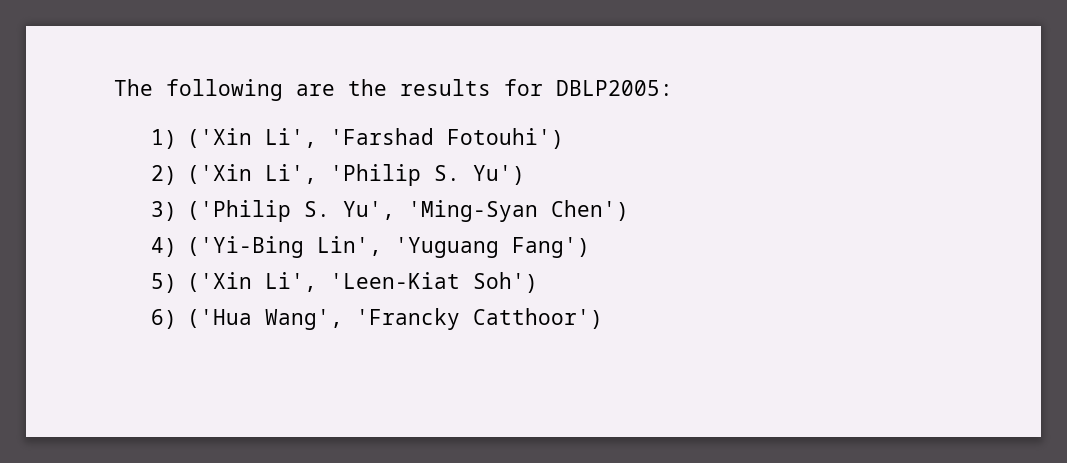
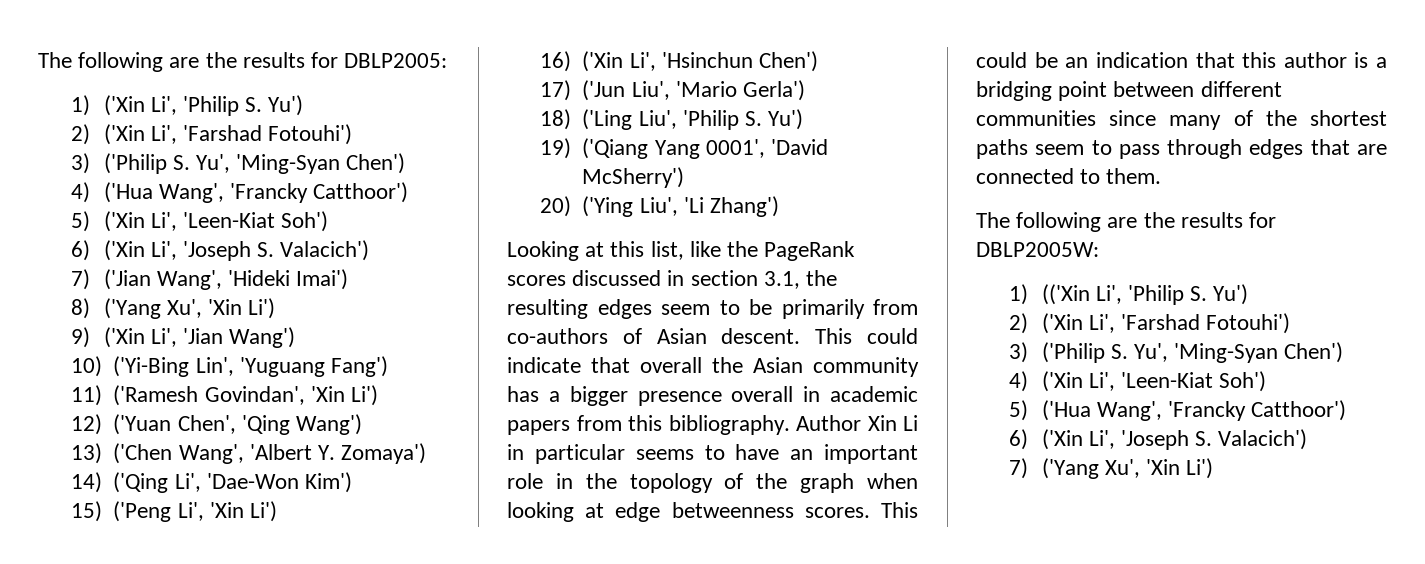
- 1) ('Xin Li', 'Farshad Fotouhi')
- 2) ('Xin Li', 'Philip S. Yu')
+ 1) ('Xin Li', 'Philip S. Yu')
+ 2) ('Xin Li', 'Farshad Fotouhi')
  3) ('Philip S. Yu', 'Ming-Syan Chen')
- 4) ('Yi-Bing Lin', 'Yuguang Fang')
+ 4) ('Hua Wang', 'Francky Catthoor')
  5) ('Xin Li', 'Leen-Kiat Soh')
- 6) ('Hua Wang', 'Francky Catthoor')
+ 6) ('Xin Li', 'Joseph S. Valacich')
+ 7) ('Jian Wang', 'Hideki Imai')
+ 8) ('Yang Xu', 'Xin Li')
+ 9) ('Xin Li', 'Jian Wang')
+ 10) ('Yi-Bing Lin', 'Yuguang Fang')
+ 11) ('Ramesh Govindan', 'Xin Li')
+ 12) ('Yuan Chen', 'Qing Wang')
+ 13) ('Chen Wang', 'Albert Y. Zomaya')
+ 14) ('Qing Li', 'Dae-Won Kim')
+ 15) ('Peng Li', 'Xin Li')
+ 16) ('Xin Li', 'Hsinchun Chen')
+ 17) ('Jun Liu', 'Mario Gerla')
+ 18) ('Ling Liu', 'Philip S. Yu')
+ 19) ('Qiang Yang 0001', 'David McSherry')
+ 20) ('Ying Liu', 'Li Zhang')
+ Looking at this list, like the PageRank scores discussed in section 3.1, the resulting edges seem to be primarily from co-authors of Asian descent. This could indicate that overall the Asian community has a bigger presence overall in academic papers from this bibliography. Author Xin Li in particular seems to have an important role in the topology of the graph when looking at edge betweenness scores. This could be an indication that this author is a bridging point between different communities since many of the shortest paths seem to pass through edges that are connected to them.
+ The following are the results for DBLP2005W:
+ 1) (('Xin Li', 'Philip S. Yu')
+ 2) ('Xin Li', 'Farshad Fotouhi')
+ 3) ('Philip S. Yu', 'Ming-Syan Chen')
+ 4) ('Xin Li', 'Leen-Kiat Soh')
+ 5) ('Hua Wang', 'Francky Catthoor')
+ 6) ('Xin Li', 'Joseph S. Valacich')
+ 7) ('Yang Xu', 'Xin Li')

